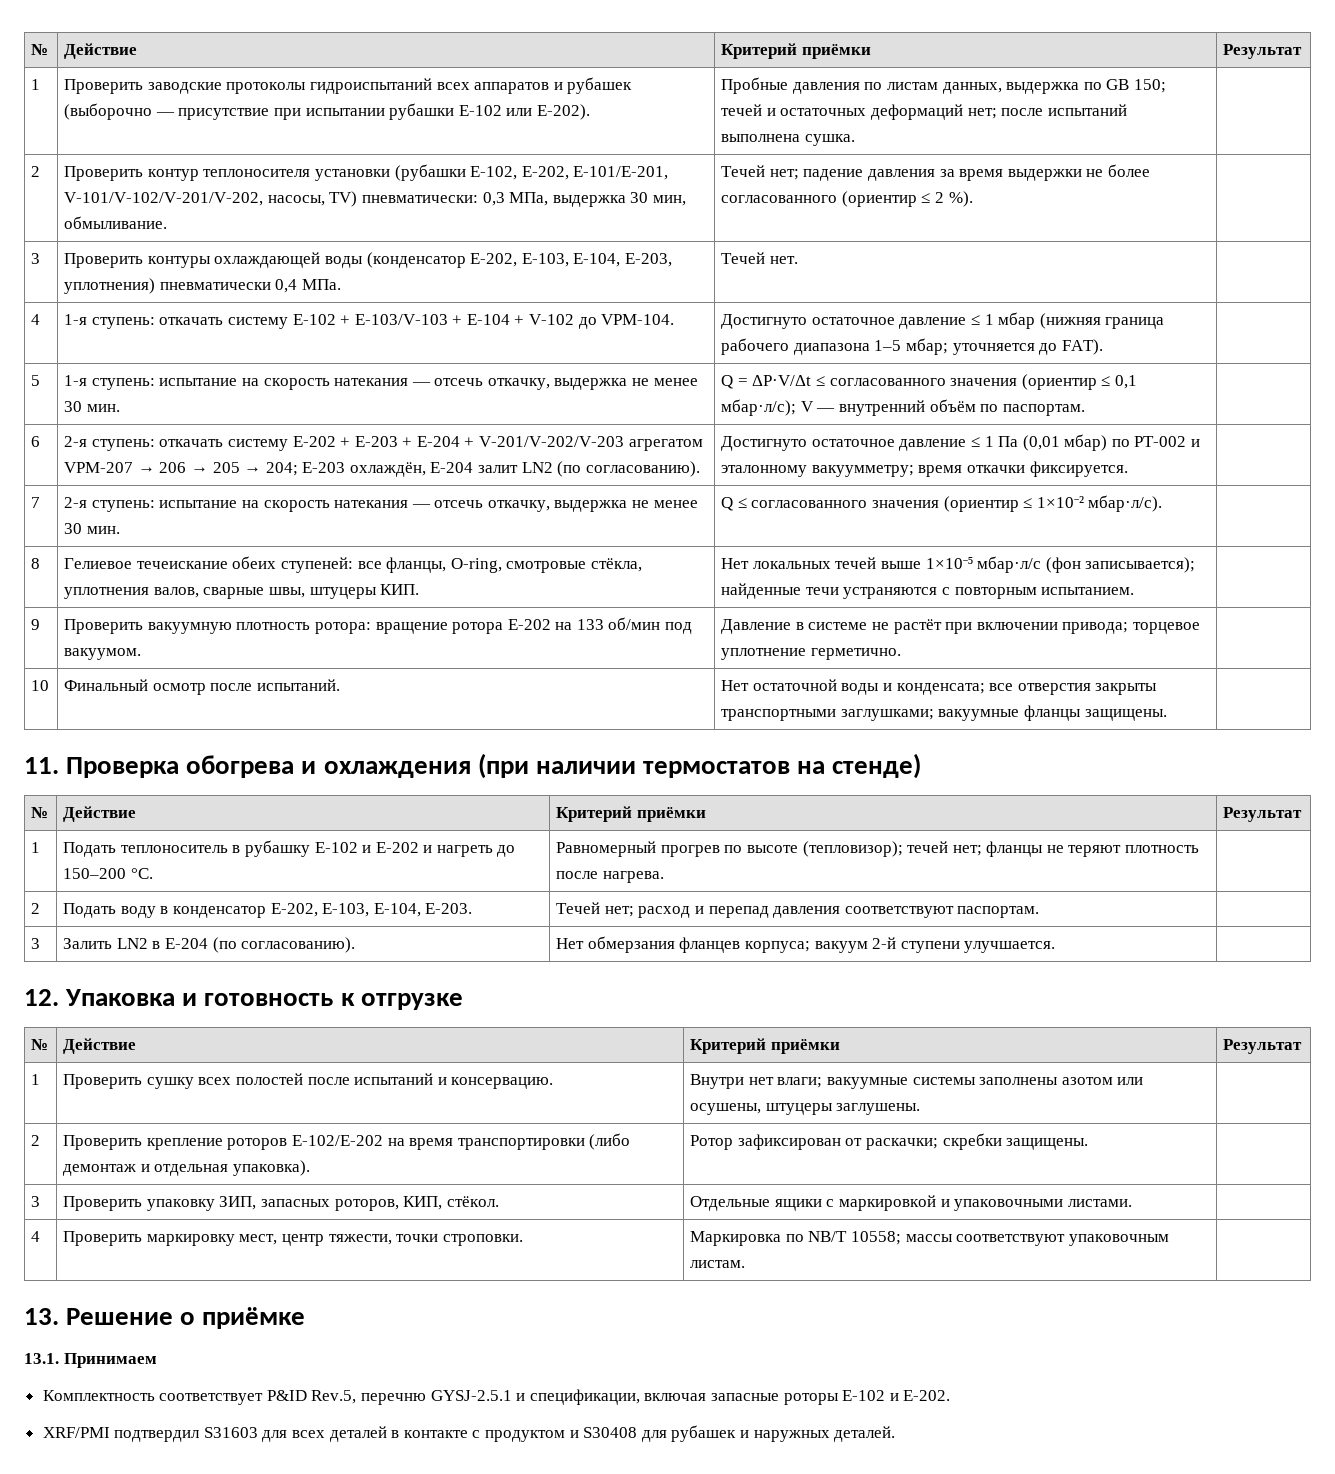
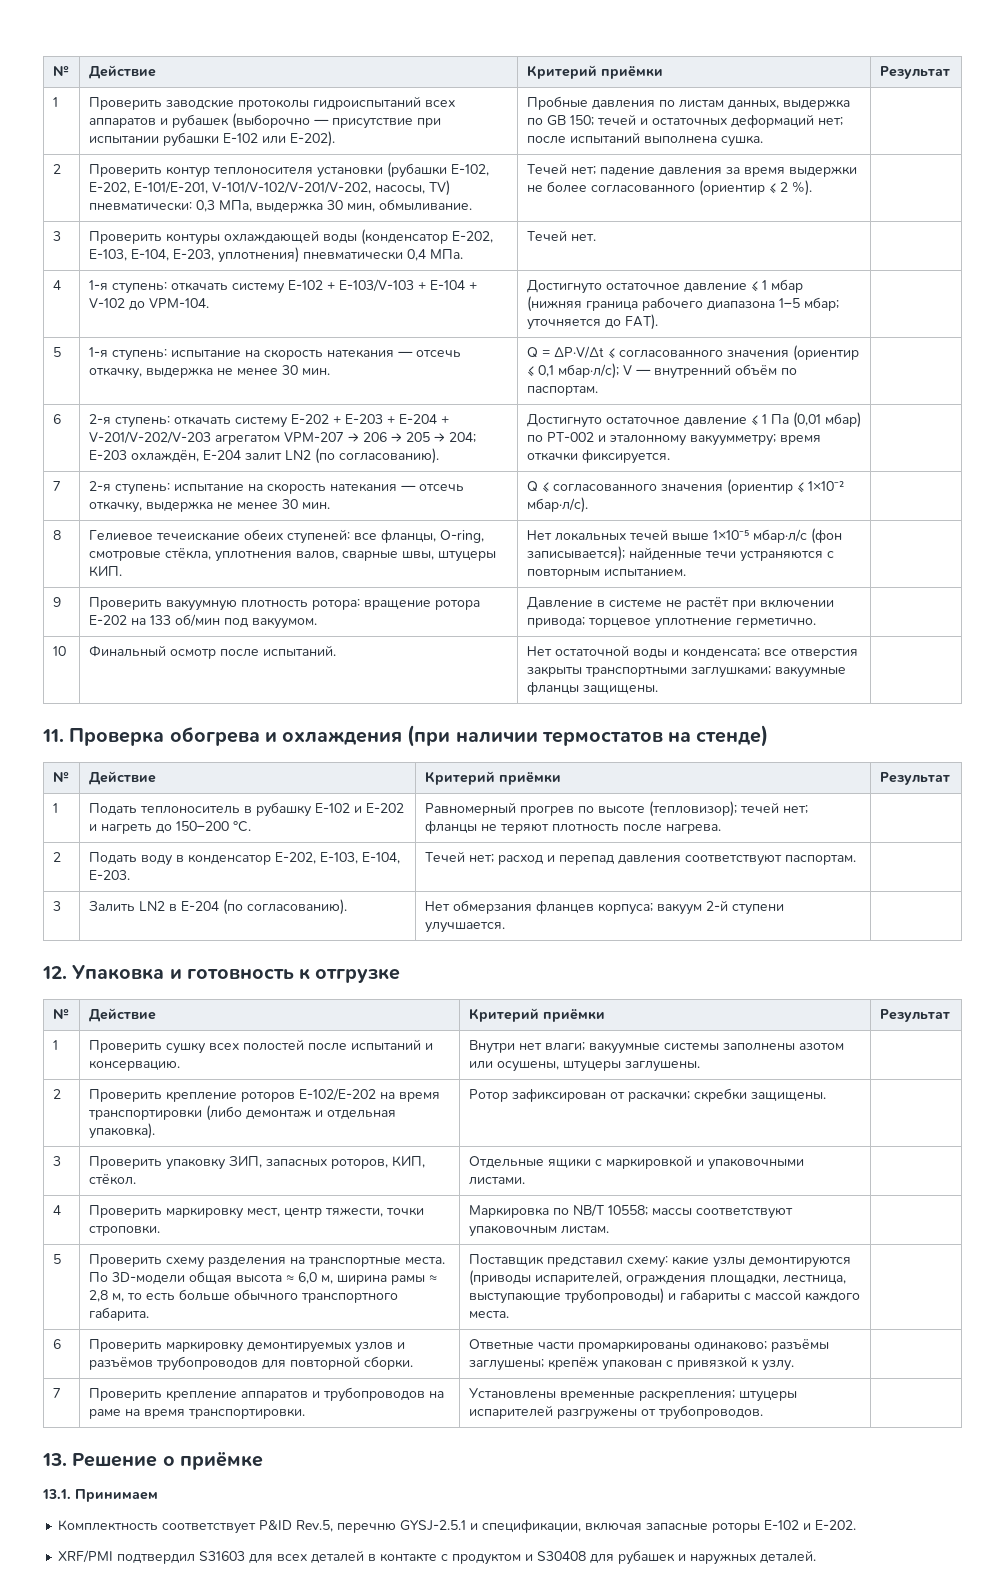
+ 5 | Проверить схему разделения на транспортные места. По 3D-модели общая высота ≈ 6,0 м, ширина рамы ≈ 2,8 м, то есть больше обычного транспортного габарита. | Поставщик представил схему: какие узлы демонтируются (приводы испарителей, ограждения площадки, лестница, выступающие трубопроводы) и габариты с массой каждого места. |
+ 6 | Проверить маркировку демонтируемых узлов и разъёмов трубопроводов для повторной сборки. | Ответные части промаркированы одинаково; разъёмы заглушены; крепёж упакован с привязкой к узлу. |
+ 7 | Проверить крепление аппаратов и трубопроводов на раме на время транспортировки. | Установлены временные раскрепления; штуцеры испарителей разгружены от трубопроводов. |

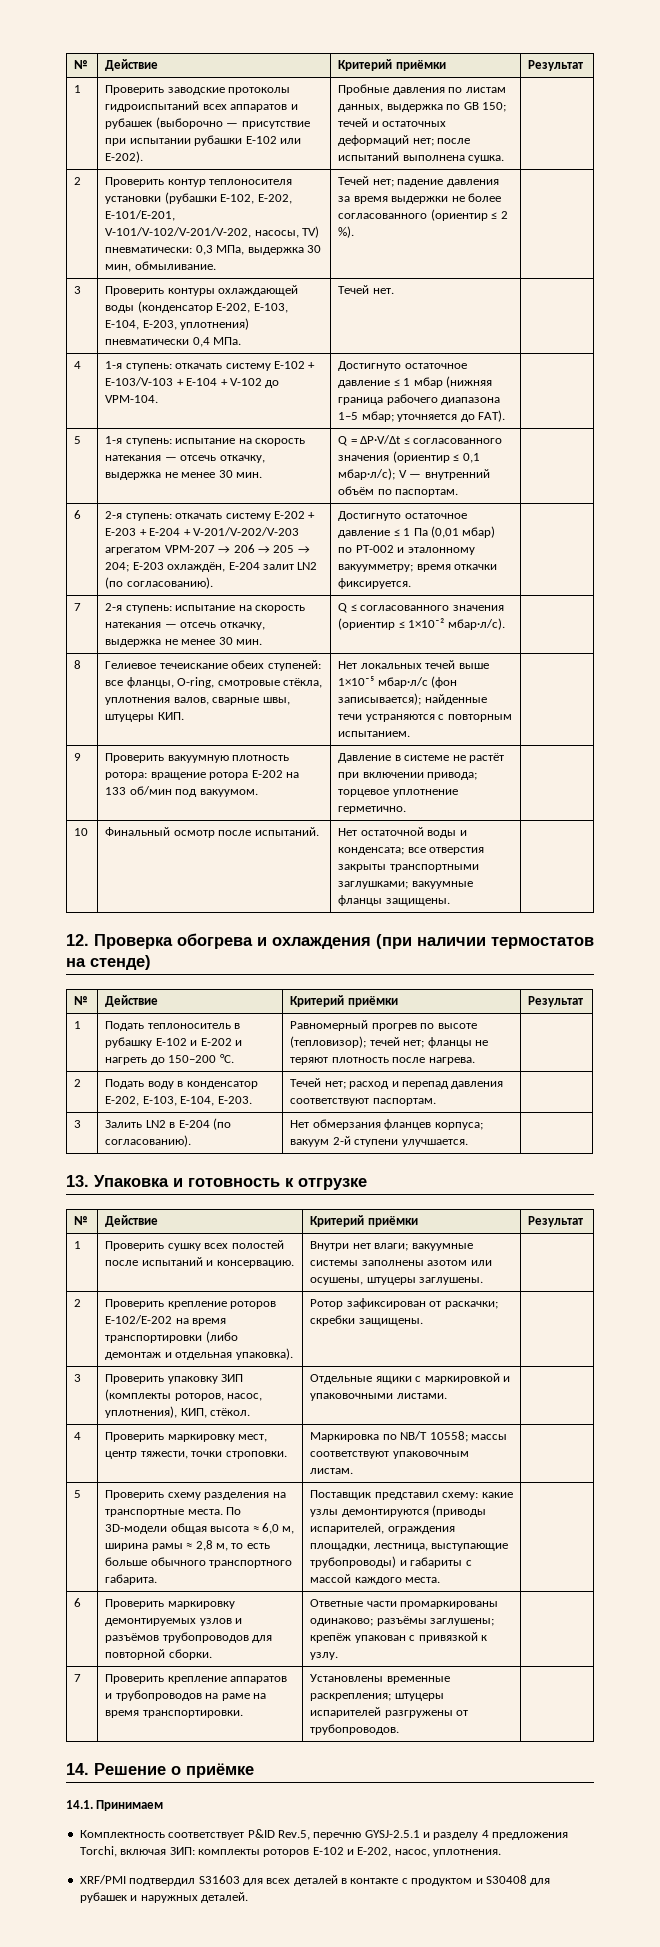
- 11. Проверка обогрева и охлаждения (при наличии термостатов на стенде)
+ 12. Проверка обогрева и охлаждения (при наличии термостатов на стенде)
- 12. Упаковка и готовность к отгрузке
+ 13. Упаковка и готовность к отгрузке
- 3 | Проверить упаковку ЗИП, запасных роторов, КИП, стёкол. | Отдельные ящики с маркировкой и упаковочными листами. |
+ 3 | Проверить упаковку ЗИП (комплекты роторов, насос, уплотнения), КИП, стёкол. | Отдельные ящики с маркировкой и упаковочными листами. |
- 13. Решение о приёмке
+ 14. Решение о приёмке
- 13.1. Принимаем
+ 14.1. Принимаем
- Комплектность соответствует P&ID Rev.5, перечню GYSJ-2.5.1 и спецификации, включая запасные роторы E-102 и E-202.
+ Комплектность соответствует P&ID Rev.5, перечню GYSJ-2.5.1 и разделу 4 предложения Torchi, включая ЗИП: комплекты роторов E-102 и E-202, насос, уплотнения.

